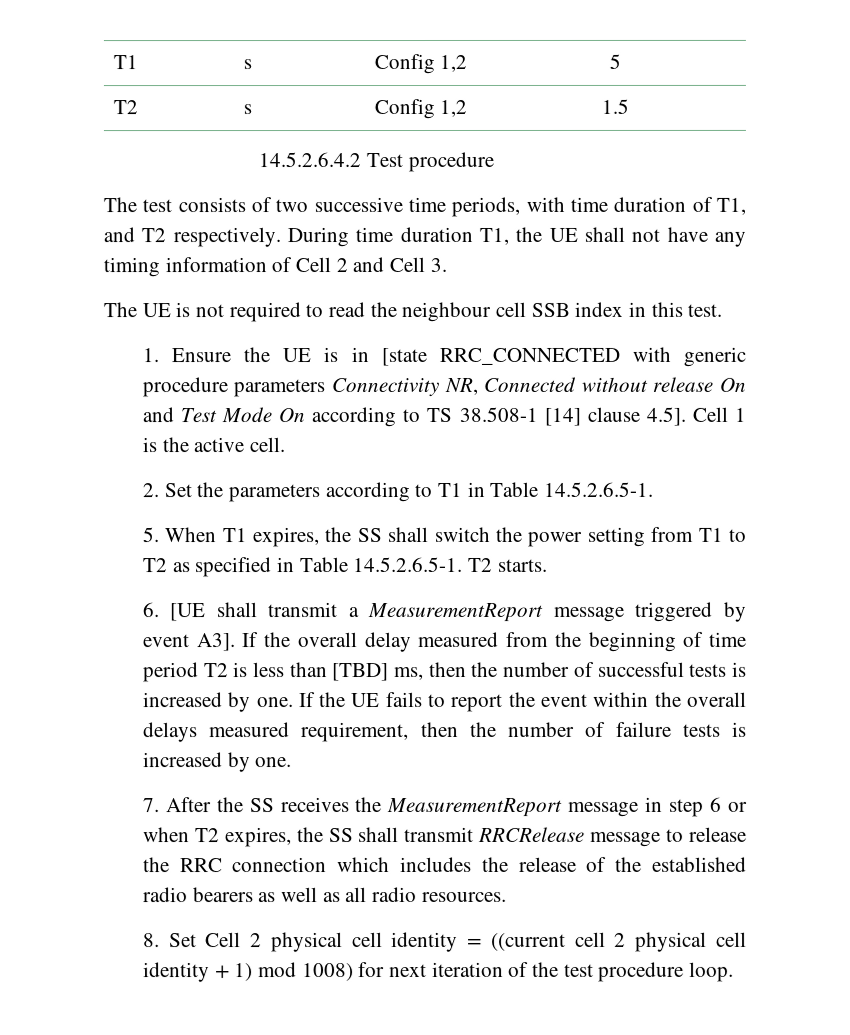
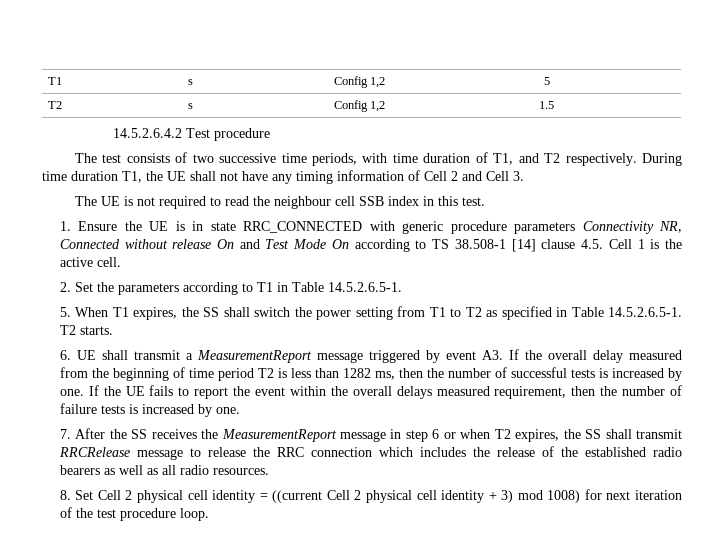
- 1. Ensure the UE is in [state RRC_CONNECTED with generic procedure parameters Connectivity NR, Connected without release On and Test Mode On according to TS 38.508-1 [14] clause 4.5]. Cell 1 is the active cell.
+ 1. Ensure the UE is in state RRC_CONNECTED with generic procedure parameters Connectivity NR, Connected without release On and Test Mode On according to TS 38.508-1 [14] clause 4.5. Cell 1 is the active cell.
- 6. [UE shall transmit a MeasurementReport message triggered by event A3]. If the overall delay measured from the beginning of time period T2 is less than [TBD] ms, then the number of successful tests is increased by one.
+ 6. UE shall transmit a MeasurementReport message triggered by event A3. If the overall delay measured from the beginning of time period T2 is less than 1282 ms, then the number of successful tests is increased by one.
- 8. Set Cell 2 physical cell identity = ((current cell 2 physical cell identity + 1) mod 1008) for next iteration of the test procedure loop.
+ 8. Set Cell 2 physical cell identity = ((current Cell 2 physical cell identity + 3) mod 1008) for next iteration of the test procedure loop.

